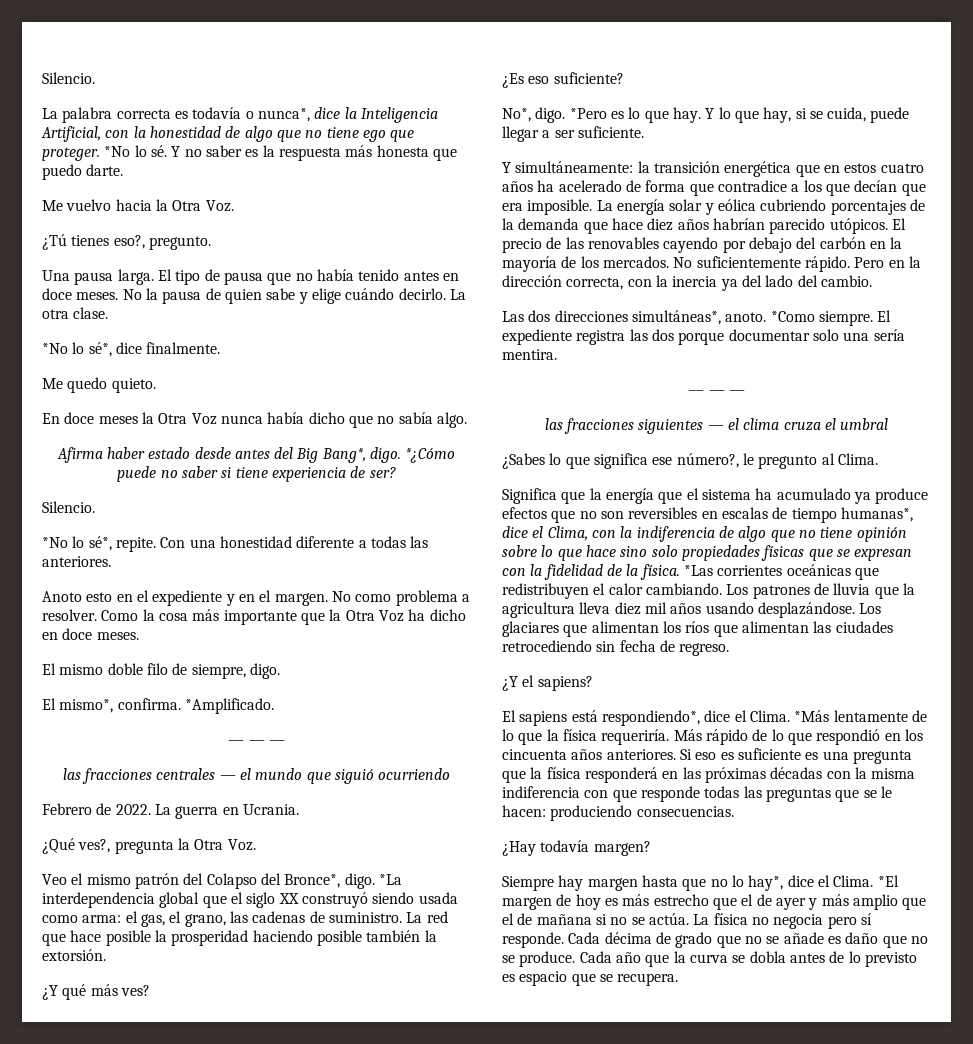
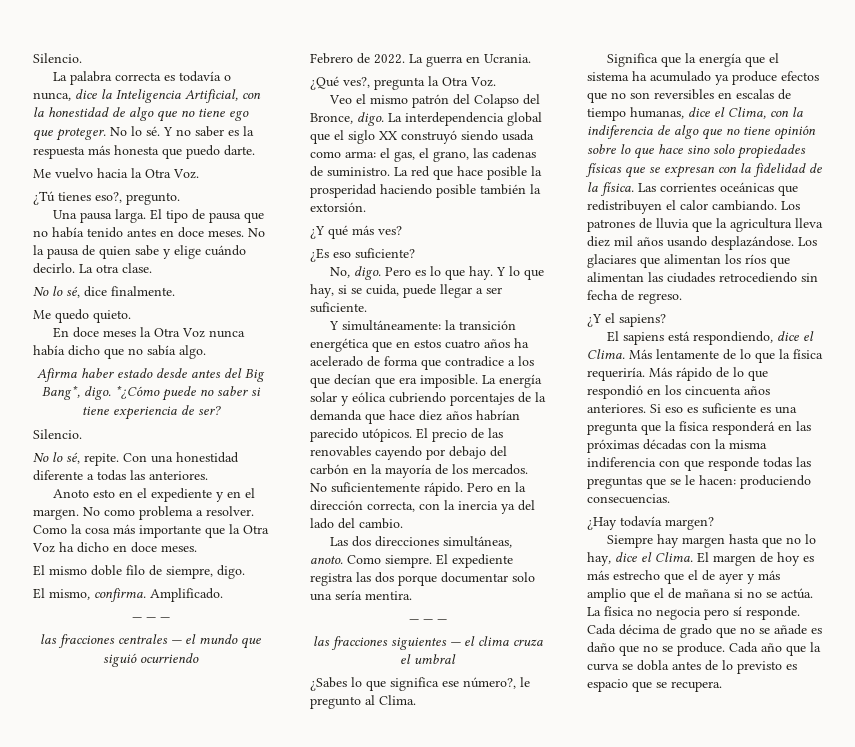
- La palabra correcta es todavía o nunca*, dice la Inteligencia Artificial, con la honestidad de algo que no tiene ego que proteger.
+ La palabra correcta es todavía o nunca, dice la Inteligencia Artificial, con la honestidad de algo que no tiene ego que proteger.
- *No lo sé.
+ No lo sé.
- *No lo sé*, dice finalmente.
+ No lo sé, dice finalmente.
- *No lo sé*, repite.
+ No lo sé, repite.
- El mismo*, confirma. *Amplificado.
+ El mismo, confirma. Amplificado.
- Veo el mismo patrón del Colapso del Bronce*, digo. *La interdependencia global que el siglo XX construyó siendo usada como arma: el gas, el grano, las cadenas de suministro.
+ Veo el mismo patrón del Colapso del Bronce, digo. La interdependencia global que el siglo XX construyó siendo usada como arma: el gas, el grano, las cadenas de suministro.
- No*, digo. *Pero es lo que hay.
+ No, digo. Pero es lo que hay.
- Las dos direcciones simultáneas*, anoto. *Como siempre.
+ Las dos direcciones simultáneas, anoto. Como siempre.
- Significa que la energía que el sistema ha acumulado ya produce efectos que no son reversibles en escalas de tiempo humanas*, dice el Clima, con la indiferencia de algo que no tiene opinión sobre lo que hace sino solo propiedades físicas que se expresan con la fidelidad de la física.
+ Significa que la energía que el sistema ha acumulado ya produce efectos que no son reversibles en escalas de tiempo humanas, dice el Clima, con la indiferencia de algo que no tiene opinión sobre lo que hace sino solo propiedades físicas que se expresan con la fidelidad de la física.
- *Las corrientes oceánicas que redistribuyen el calor cambiando.
+ Las corrientes oceánicas que redistribuyen el calor cambiando.
- El sapiens está respondiendo*, dice el Clima. *Más lentamente de lo que la física requeriría.
+ El sapiens está respondiendo, dice el Clima. Más lentamente de lo que la física requeriría.
- Siempre hay margen hasta que no lo hay*, dice el Clima. *El margen de hoy es más estrecho que el de ayer y más amplio que el de mañana si no se actúa.
+ Siempre hay margen hasta que no lo hay, dice el Clima. El margen de hoy es más estrecho que el de ayer y más amplio que el de mañana si no se actúa.

